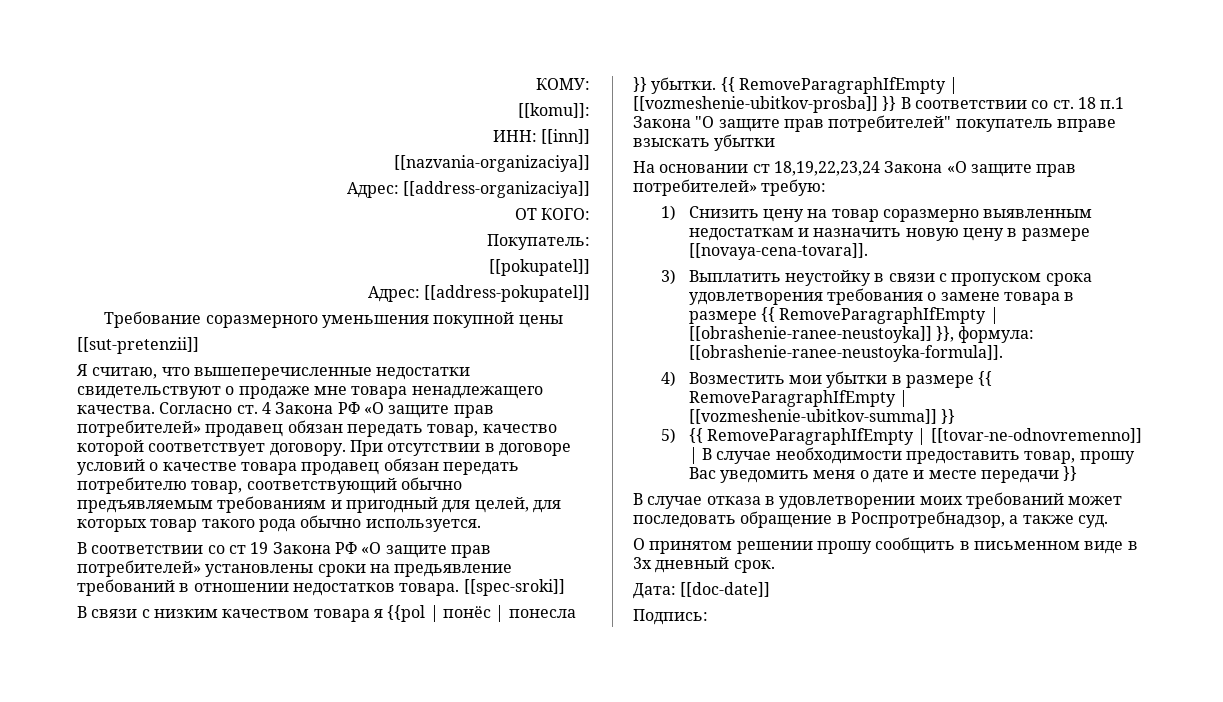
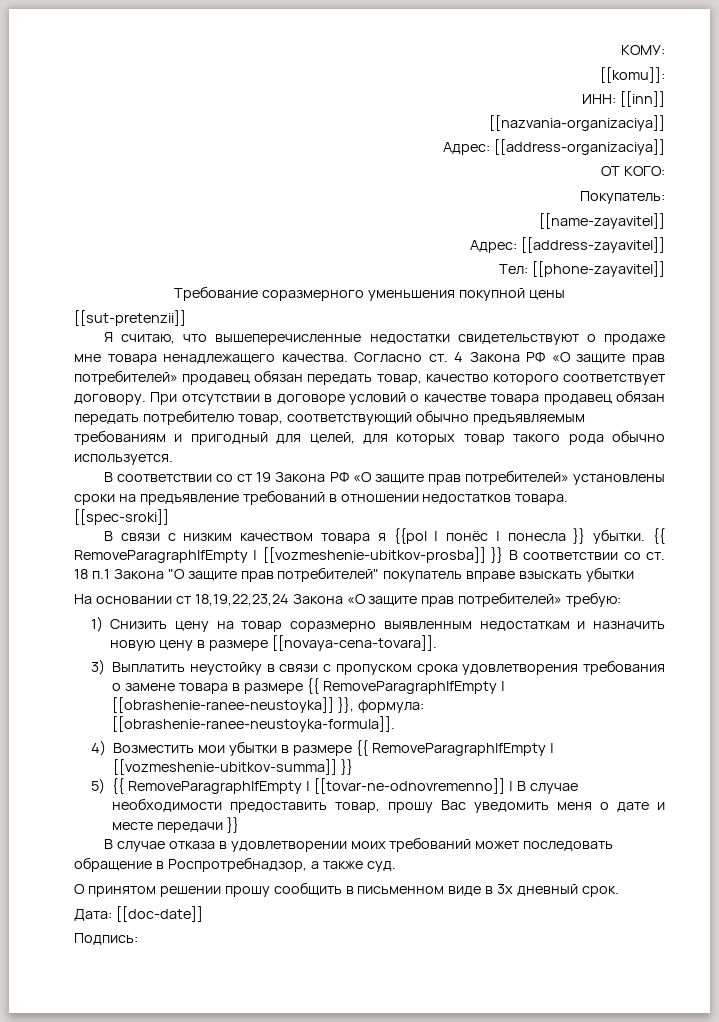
- [[pokupatel]]
- Адрес: [[address-pokupatel]]
+ [[name-zayavitel]]
+ Адрес: [[address-zayavitel]]
+ Тел: [[phone-zayavitel]]
- Согласно ст. 4 Закона РФ «О защите прав потребителей» продавец обязан передать товар, качество которой соответствует договору.
+ Согласно ст. 4 Закона РФ «О защите прав потребителей» продавец обязан передать товар, качество которого соответствует договору.
- В соответствии со ст 19 Закона РФ «О защите прав потребителей» установлены сроки на предьявление требований в отношении недостатков товара.
+ В соответствии со ст 19 Закона РФ «О защите прав потребителей» установлены сроки на предъявление требований в отношении недостатков товара.

